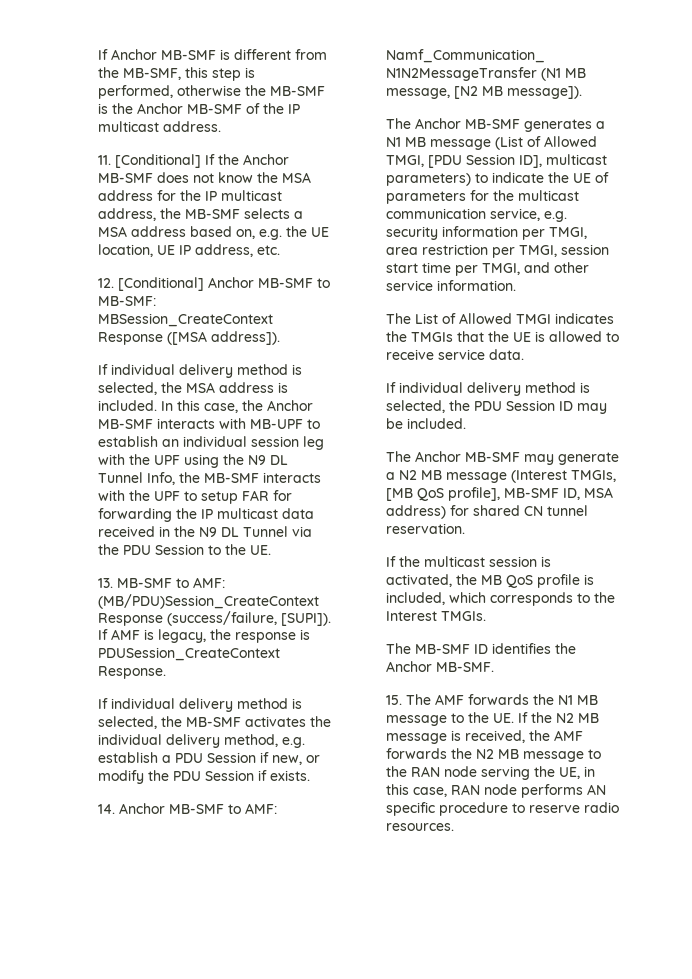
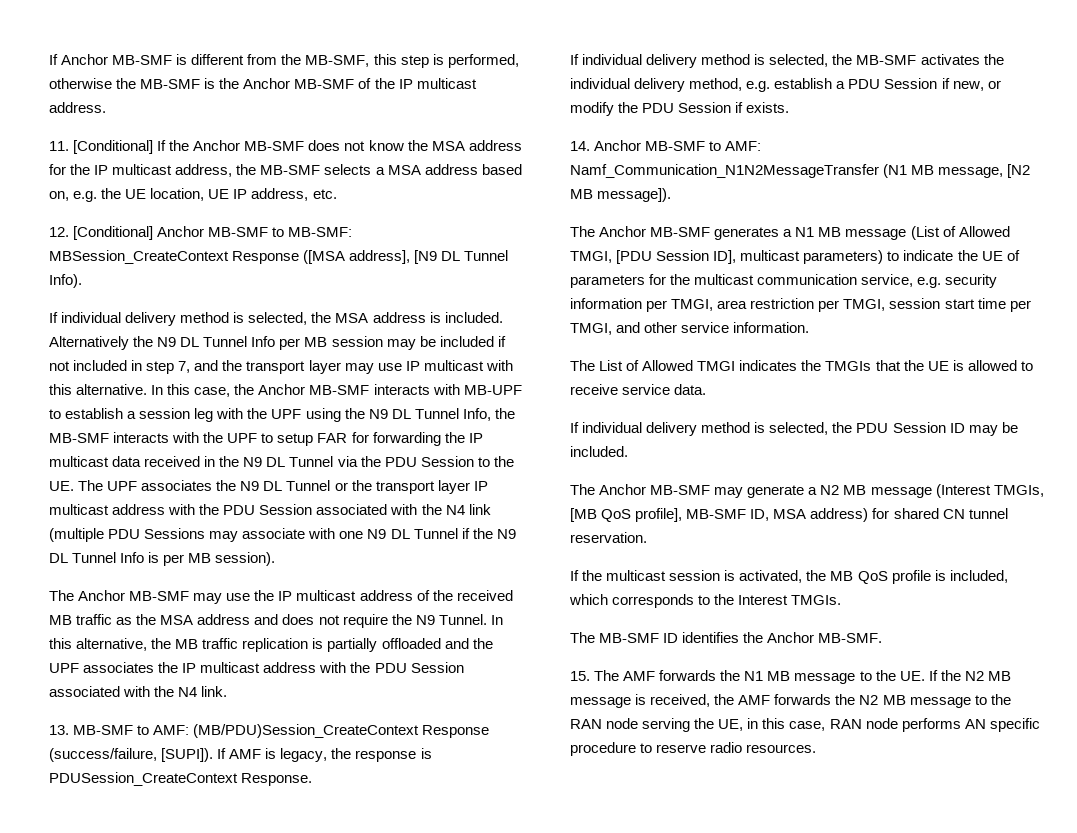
- 12. [Conditional] Anchor MB-SMF to MB-SMF: MBSession_CreateContext Response ([MSA address]).
+ 12. [Conditional] Anchor MB-SMF to MB-SMF: MBSession_CreateContext Response ([MSA address], [N9 DL Tunnel Info).
+ Alternatively the N9 DL Tunnel Info per MB session may be included if not included in step 7, and the transport layer may use IP multicast with this alternative.
- In this case, the Anchor MB-SMF interacts with MB-UPF to establish an individual session leg with the UPF using the N9 DL Tunnel Info, the MB-SMF interacts with the UPF to setup FAR for forwarding the IP multicast data received in the N9 DL Tunnel via the PDU Session to the UE.
+ In this case, the Anchor MB-SMF interacts with MB-UPF to establish a session leg with the UPF using the N9 DL Tunnel Info, the MB-SMF interacts with the UPF to setup FAR for forwarding the IP multicast data received in the N9 DL Tunnel via the PDU Session to the UE. The UPF associates the N9 DL Tunnel or the transport layer IP multicast address with the PDU Session associated with the N4 link (multiple PDU Sessions may associate with one N9 DL Tunnel if the N9 DL Tunnel Info is per MB session).
+ The Anchor MB-SMF may use the IP multicast address of the received MB traffic as the MSA address and does not require the N9 Tunnel. In this alternative, the MB traffic replication is partially offloaded and the UPF associates the IP multicast address with the PDU Session associated with the N4 link.

